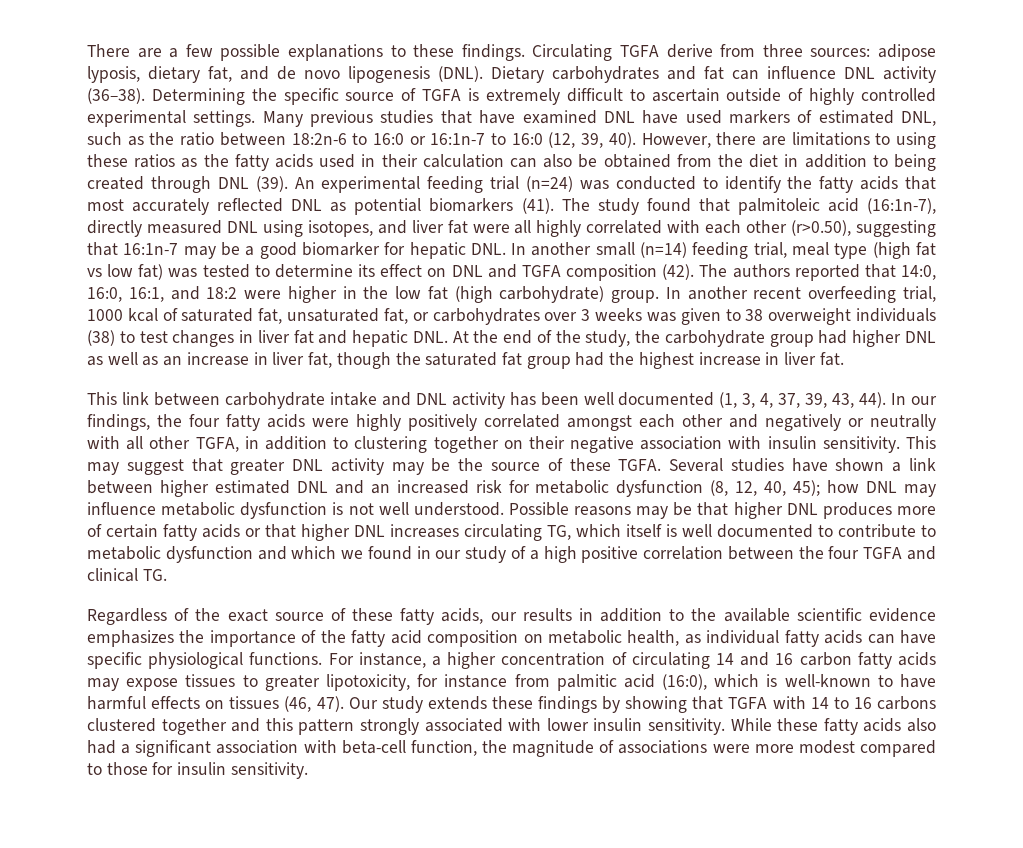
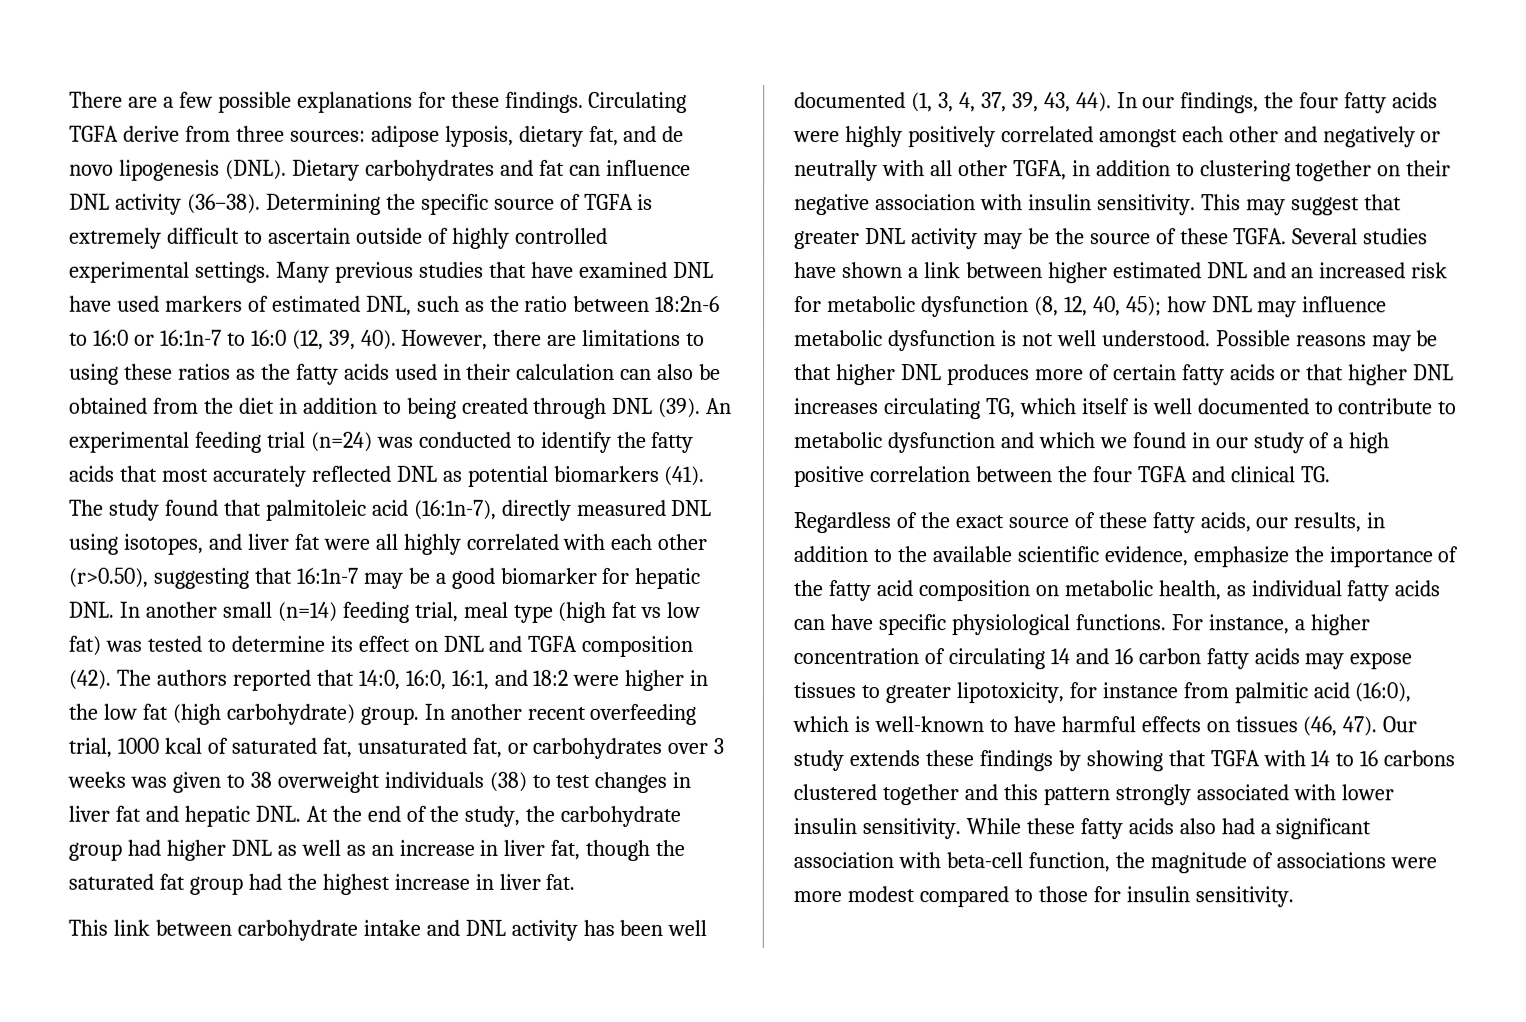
- There are a few possible explanations to these findings.
+ There are a few possible explanations for these findings.
- Regardless of the exact source of these fatty acids, our results in addition to the available scientific evidence emphasizes the importance of the fatty acid composition on metabolic health, as individual fatty acids can have specific physiological functions.
+ Regardless of the exact source of these fatty acids, our results, in addition to the available scientific evidence, emphasize the importance of the fatty acid composition on metabolic health, as individual fatty acids can have specific physiological functions.

